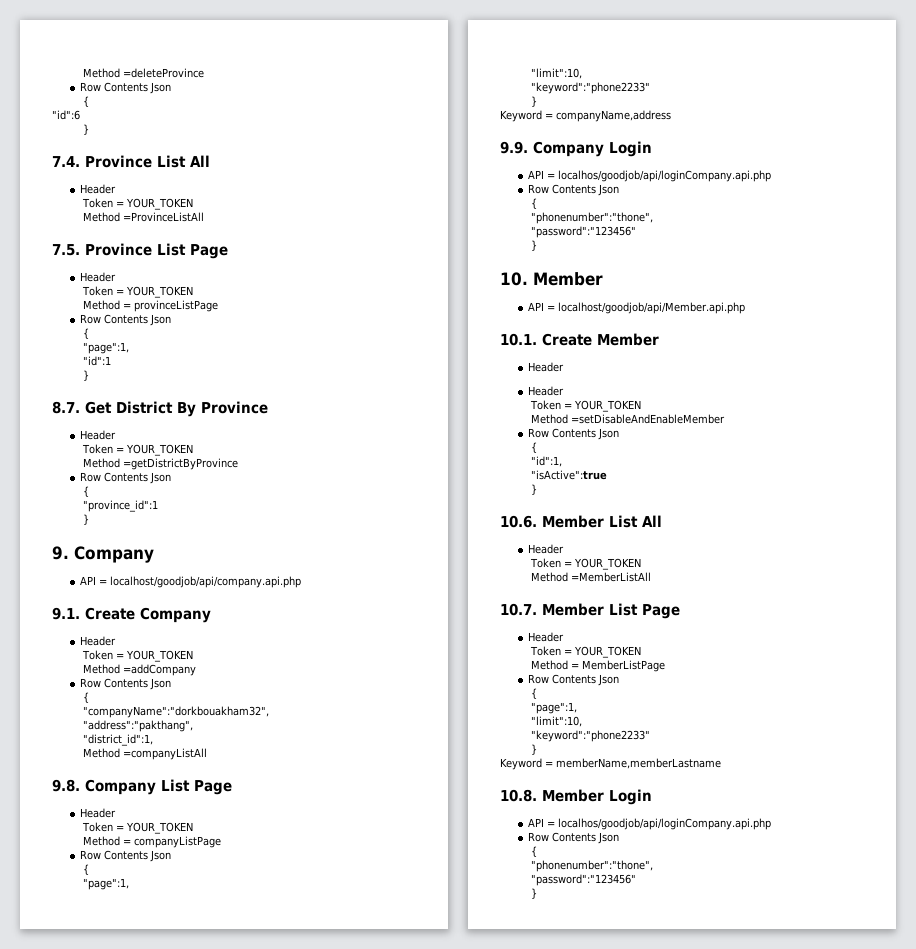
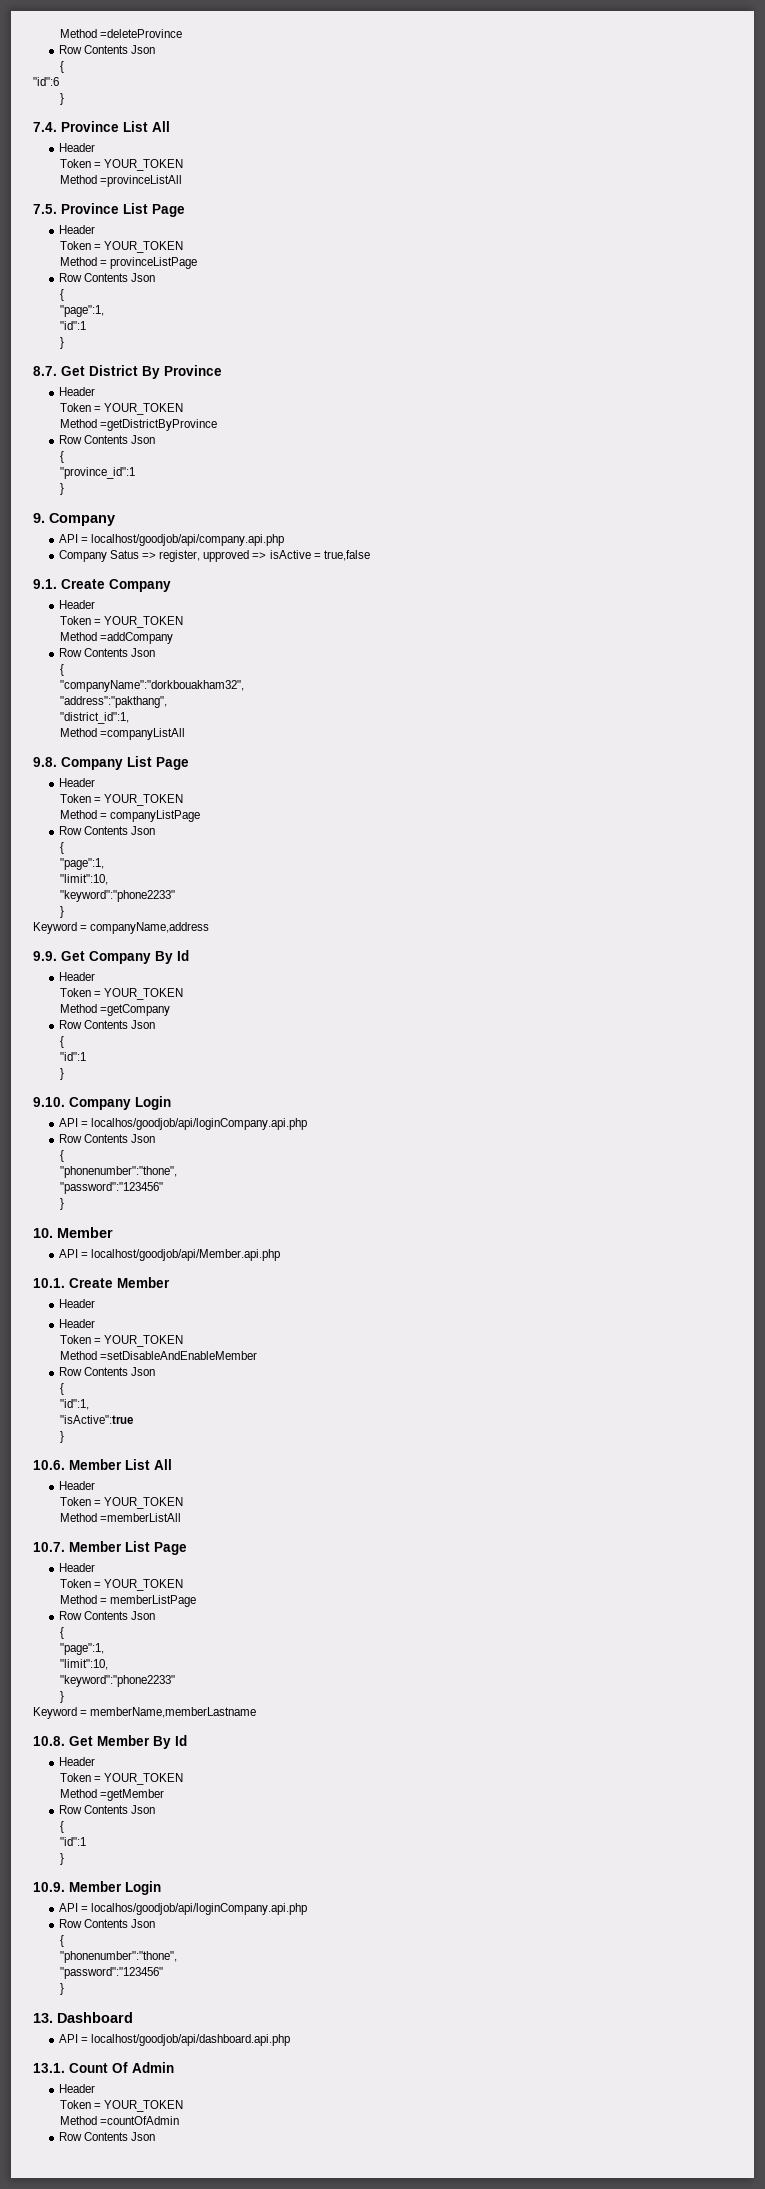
- Method =ProvinceListAll
+ Method =provinceListAll
+ Company Satus => register, upproved => isActive = true,false
- 9.9. Company Login
+ 9.9. Get Company By Id
+ Header
+ Token = YOUR_TOKEN
+ Method =getCompany
+ Row Contents Json
+ {
+ "id":1
+ }
+ 9.10. Company Login
- Method =MemberListAll
+ Method =memberListAll
- Method = MemberListPage
+ Method = memberListPage
- 10.8. Member Login
+ 10.8. Get Member By Id
+ Header
+ Token = YOUR_TOKEN
+ Method =getMember
+ Row Contents Json
+ {
+ "id":1
+ }
+ 10.9. Member Login
+ 13. Dashboard
+ API = localhost/goodjob/api/dashboard.api.php
+ 13.1. Count Of Admin
+ Header
+ Token = YOUR_TOKEN
+ Method =countOfAdmin
+ Row Contents Json

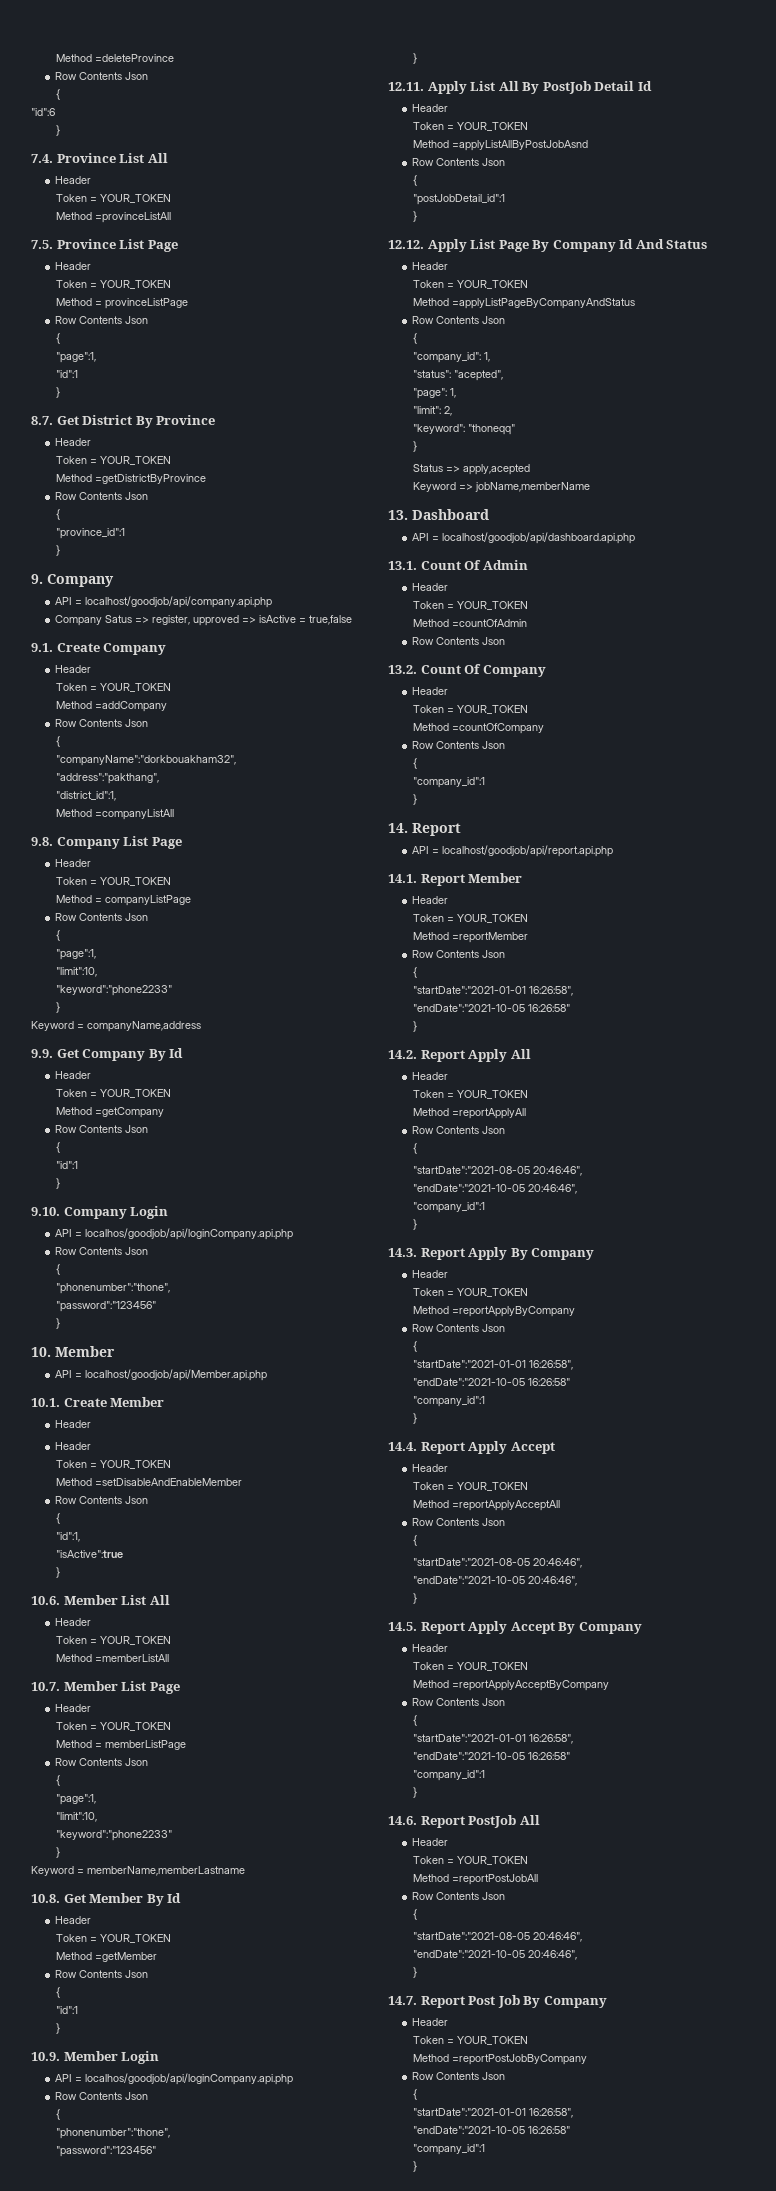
+ 12.11. Apply List All By PostJob Detail Id
+ Header
+ Token = YOUR_TOKEN
+ Method =applyListAllByPostJobAsnd
+ Row Contents Json
+ {
+ "postJobDetail_id":1
+ }
+ 12.12. Apply List Page By Company Id And Status
+ Header
+ Token = YOUR_TOKEN
+ Method =applyListPageByCompanyAndStatus
+ Row Contents Json
+ {
+ "company_id": 1,
+ "status": "acepted",
+ "page": 1,
+ "limit": 2,
+ "keyword": "thoneqq"
+ }
+ Status => apply,acepted
+ Keyword => jobName,memberName
+ 13.2. Count Of Company
+ Header
+ Token = YOUR_TOKEN
+ Method =countOfCompany
+ Row Contents Json
+ {
+ "company_id":1
+ }
+ 14. Report
+ API = localhost/goodjob/api/report.api.php
+ 14.1. Report Member
+ Header
+ Token = YOUR_TOKEN
+ Method =reportMember
+ Row Contents Json
+ {
+ "startDate":"2021-01-01 16:26:58",
+ "endDate":"2021-10-05 16:26:58"
+ }
+ 14.2. Report Apply All
+ Header
+ Token = YOUR_TOKEN
+ Method =reportApplyAll
+ Row Contents Json
+ {
+ "startDate":"2021-08-05 20:46:46",
+ "endDate":"2021-10-05 20:46:46",
+ "company_id":1
+ }
+ 14.3. Report Apply By Company
+ Header
+ Token = YOUR_TOKEN
+ Method =reportApplyByCompany
+ Row Contents Json
+ {
+ "startDate":"2021-01-01 16:26:58",
+ "endDate":"2021-10-05 16:26:58"
+ "company_id":1
+ }
+ 14.4. Report Apply Accept
+ Header
+ Token = YOUR_TOKEN
+ Method =reportApplyAcceptAll
+ Row Contents Json
+ {
+ "startDate":"2021-08-05 20:46:46",
+ "endDate":"2021-10-05 20:46:46",
+ }
+ 14.5. Report Apply Accept By Company
+ Header
+ Token = YOUR_TOKEN
+ Method =reportApplyAcceptByCompany
+ Row Contents Json
+ {
+ "startDate":"2021-01-01 16:26:58",
+ "endDate":"2021-10-05 16:26:58"
+ "company_id":1
+ }
+ 14.6. Report PostJob All
+ Header
+ Token = YOUR_TOKEN
+ Method =reportPostJobAll
+ Row Contents Json
+ {
+ "startDate":"2021-08-05 20:46:46",
+ "endDate":"2021-10-05 20:46:46",
+ }
+ 14.7. Report Post Job By Company
+ Header
+ Token = YOUR_TOKEN
+ Method =reportPostJobByCompany
+ Row Contents Json
+ {
+ "startDate":"2021-01-01 16:26:58",
+ "endDate":"2021-10-05 16:26:58"
+ "company_id":1
+ }

